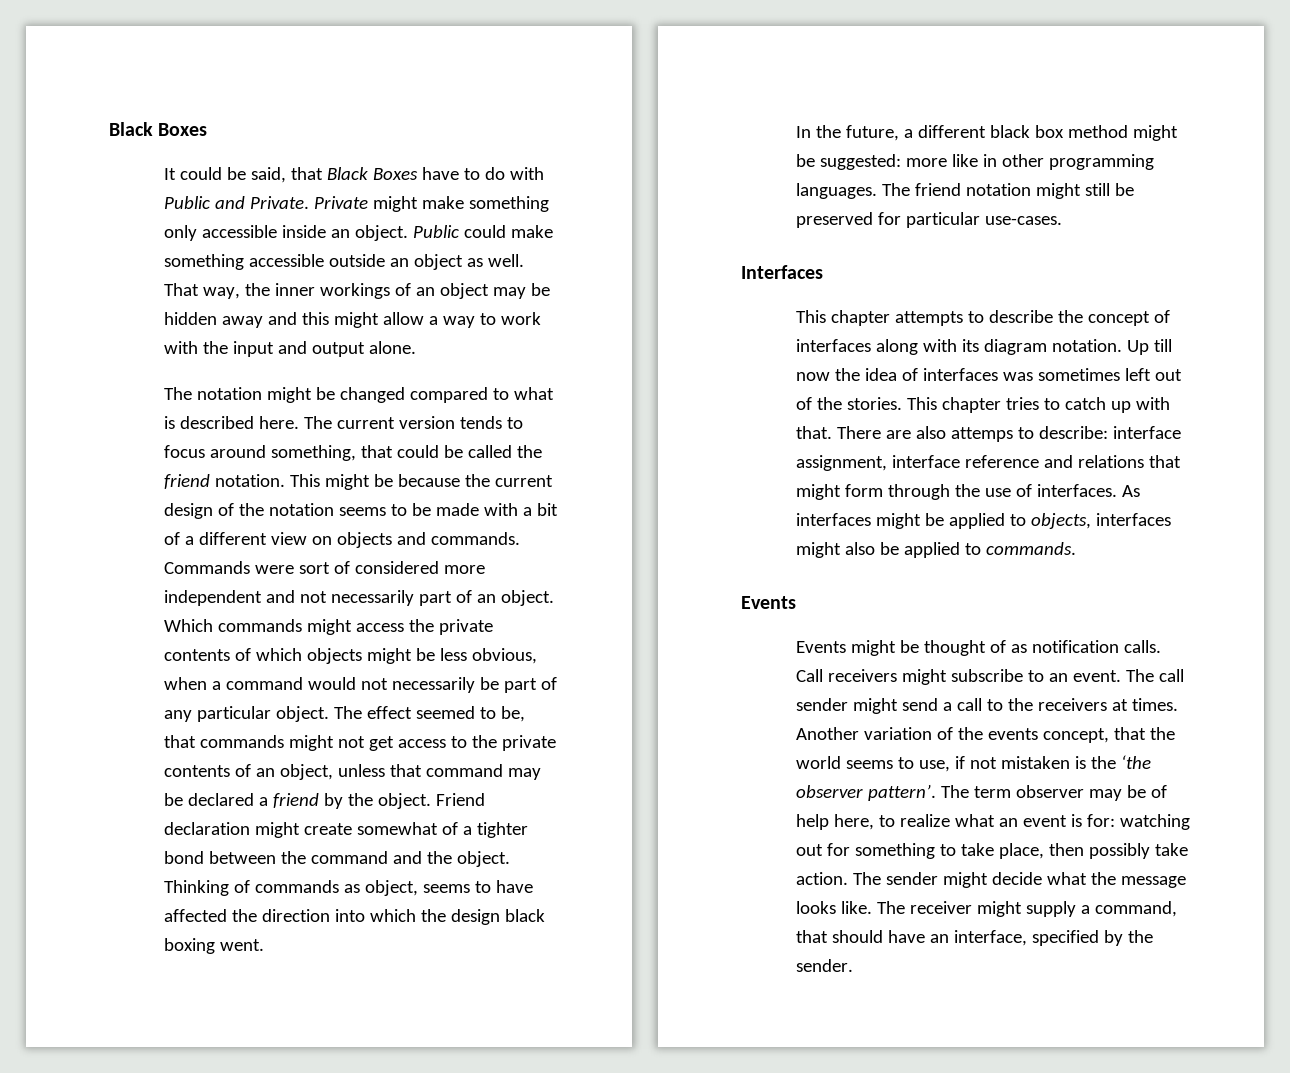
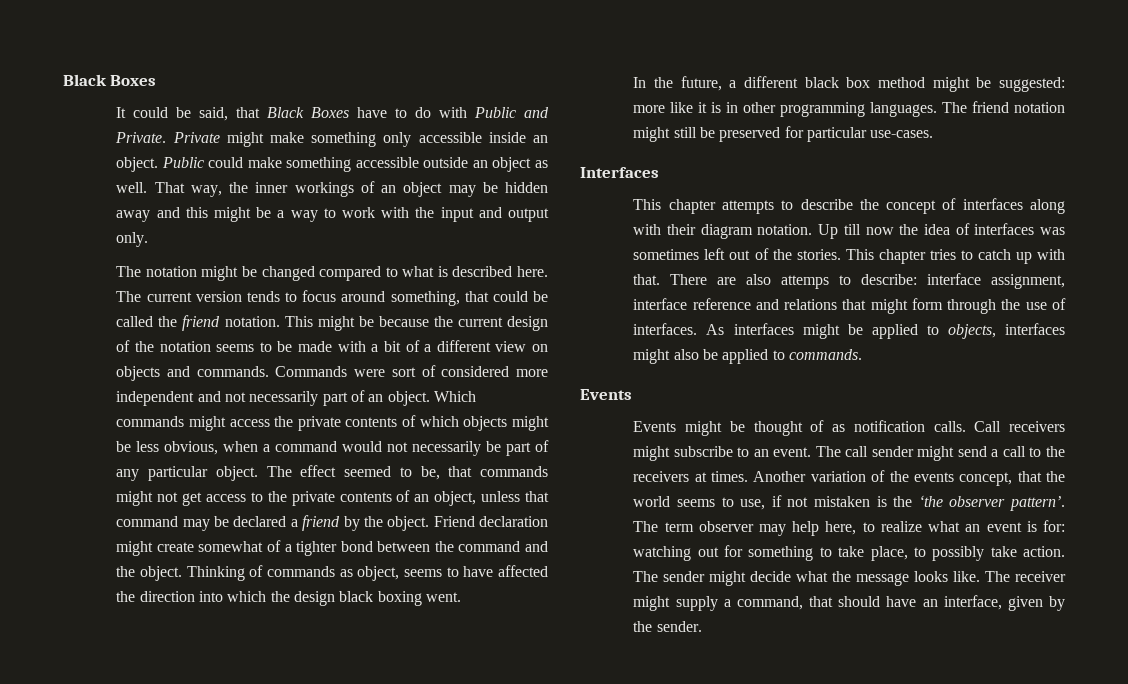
- That way, the inner workings of an object may be hidden away and this might allow a way to work with the input and output alone.
+ That way, the inner workings of an object may be hidden away and this might be a way to work with the input and output only.
- In the future, a different black box method might be suggested: more like in other programming languages.
+ In the future, a different black box method might be suggested: more like it is in other programming languages.
- This chapter attempts to describe the concept of interfaces along with its diagram notation.
+ This chapter attempts to describe the concept of interfaces along with their diagram notation.
- The term observer may be of help here, to realize what an event is for: watching out for something to take place, then possibly take action.
+ The term observer may help here, to realize what an event is for: watching out for something to take place, to possibly take action.
- The receiver might supply a command, that should have an interface, specified by the sender.
+ The receiver might supply a command, that should have an interface, given by the sender.

